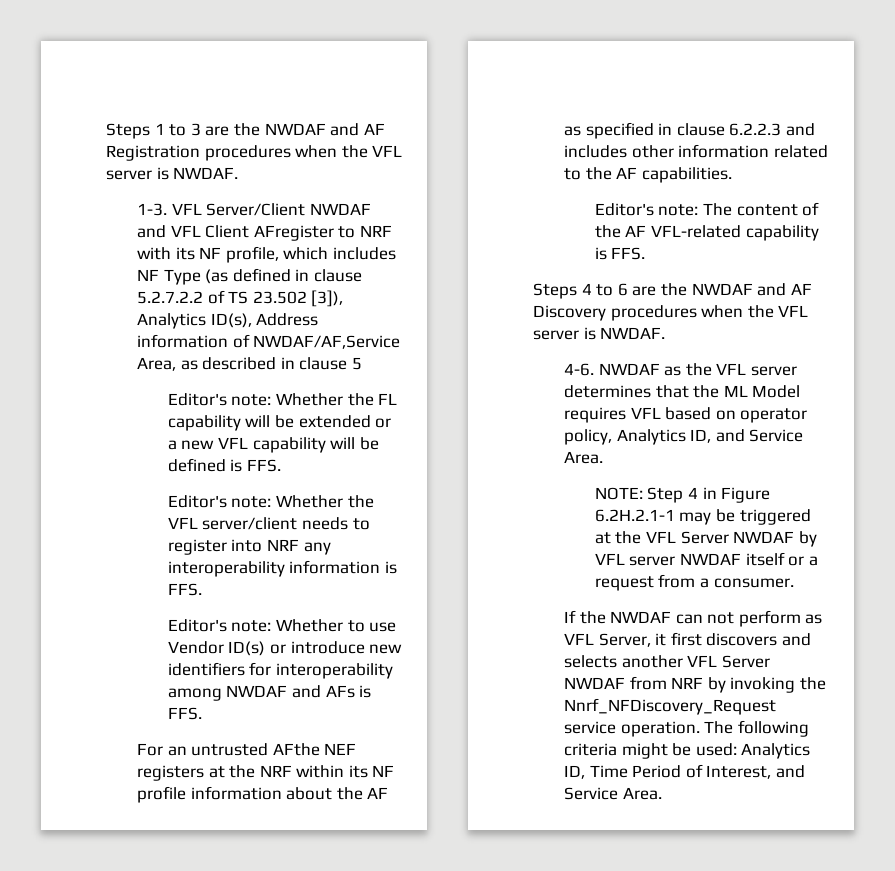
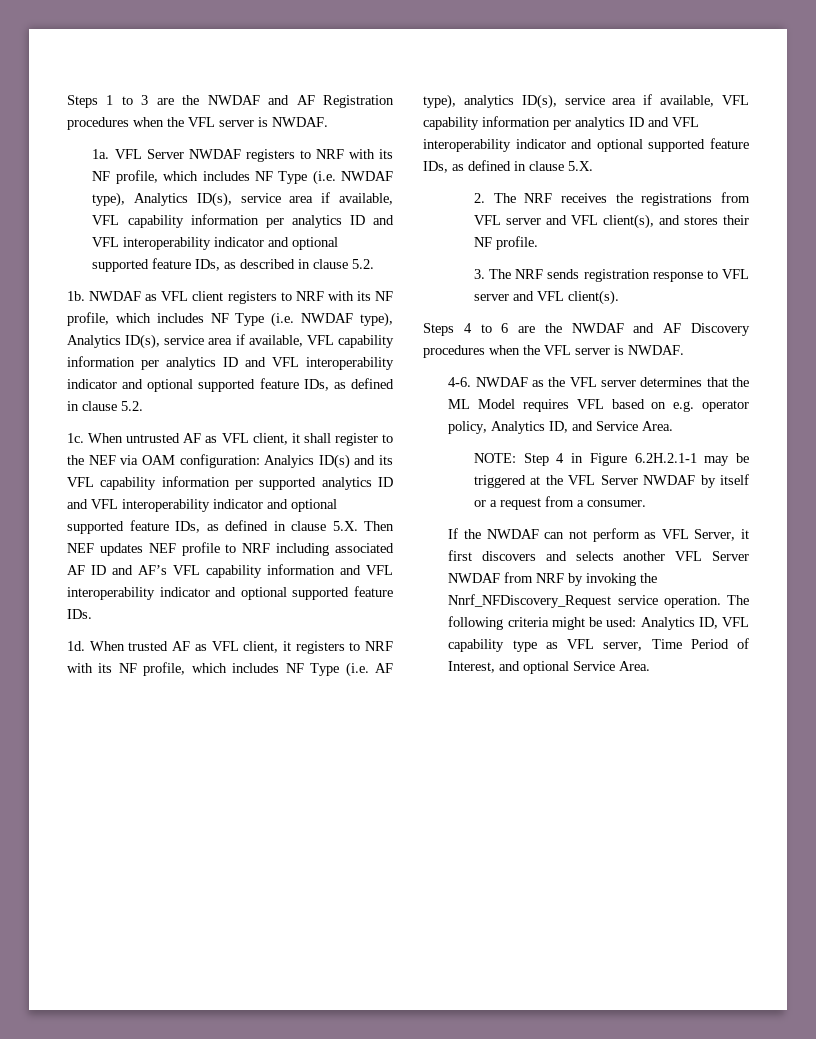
- 1-3. VFL Server/Client NWDAF and VFL Client AFregister to NRF with its NF profile, which includes NF Type (as defined in clause 5.2.7.2.2 of TS 23.502 [3]), Analytics ID(s), Address information of NWDAF/AF,Service Area, as described in clause 5
- Editor's note: Whether the FL capability will be extended or a new VFL capability will be defined is FFS.
- Editor's note: Whether the VFL server/client needs to register into NRF any interoperability information is FFS.
- Editor's note: Whether to use Vendor ID(s) or introduce new identifiers for interoperability among NWDAF and AFs is FFS.
- For an untrusted AFthe NEF registers at the NRF within its NF profile information about the AF as specified in clause 6.2.2.3 and includes other information related to the AF capabilities.
- Editor's note: The content of the AF VFL-related capability is FFS.
+ 1a. VFL Server NWDAF registers to NRF with its NF profile, which includes NF Type (i.e. NWDAF type), Analytics ID(s), service area if available, VFL capability information per analytics ID and VFL interoperability indicator and optional supported feature IDs, as described in clause 5.2.
+ 1b. NWDAF as VFL client registers to NRF with its NF profile, which includes NF Type (i.e. NWDAF type), Analytics ID(s), service area if available, VFL capability information per analytics ID and VFL interoperability indicator and optional supported feature IDs, as defined in clause 5.2.
+ 1c. When untrusted AF as VFL client, it shall register to the NEF via OAM configuration: Analyics ID(s) and its VFL capability information per supported analytics ID and VFL interoperability indicator and optional supported feature IDs, as defined in clause 5.X. Then NEF updates NEF profile to NRF including associated AF ID and AF’s VFL capability information and VFL interoperability indicator and optional supported feature IDs.
+ 1d. When trusted AF as VFL client, it registers to NRF with its NF profile, which includes NF Type (i.e. AF type), analytics ID(s), service area if available, VFL capability information per analytics ID and VFL interoperability indicator and optional supported feature IDs, as defined in clause 5.X.
+ 2. The NRF receives the registrations from VFL server and VFL client(s), and stores their NF profile.
+ 3. The NRF sends registration response to VFL server and VFL client(s).
- NWDAF as the VFL server determines that the ML Model requires VFL based on operator policy, Analytics ID, and Service Area.
+ NWDAF as the VFL server determines that the ML Model requires VFL based on e.g. operator policy, Analytics ID, and Service Area.
- NOTE: Step 4 in Figure 6.2H.2.1-1 may be triggered at the VFL Server NWDAF by VFL server NWDAF itself or a request from a consumer.
+ NOTE: Step 4 in Figure 6.2H.2.1-1 may be triggered at the VFL Server NWDAF by itself or a request from a consumer.
- The following criteria might be used: Analytics ID, Time Period of Interest, and Service Area.
+ The following criteria might be used: Analytics ID, VFL capability type as VFL server, Time Period of Interest, and optional Service Area.

